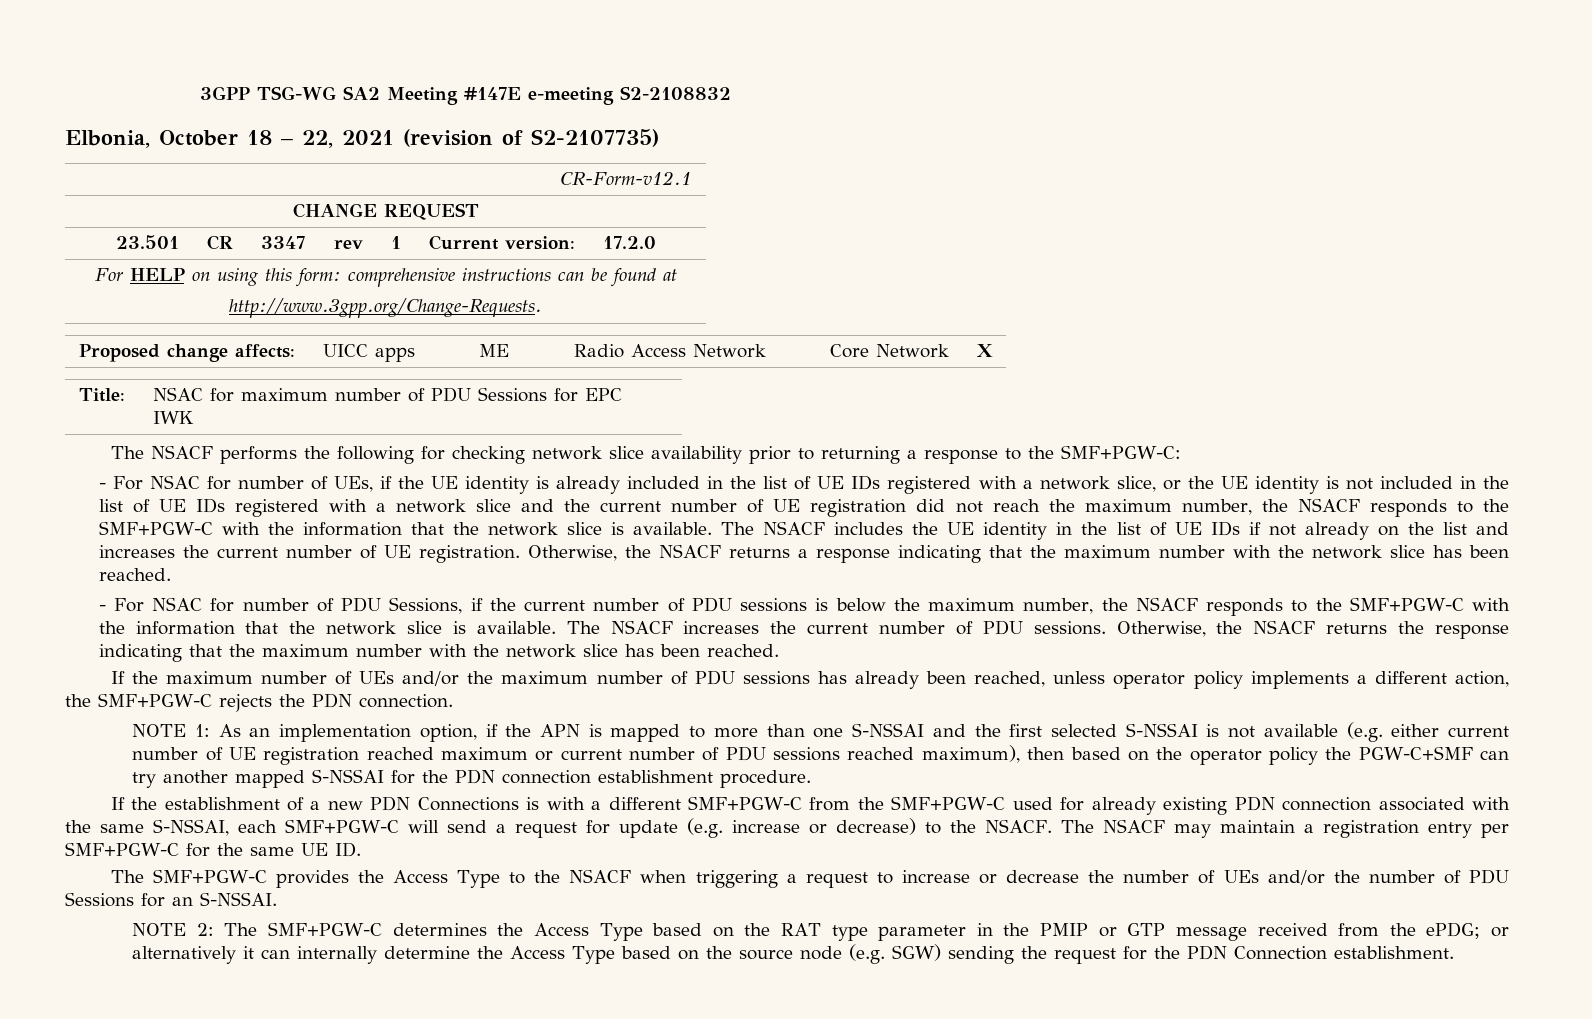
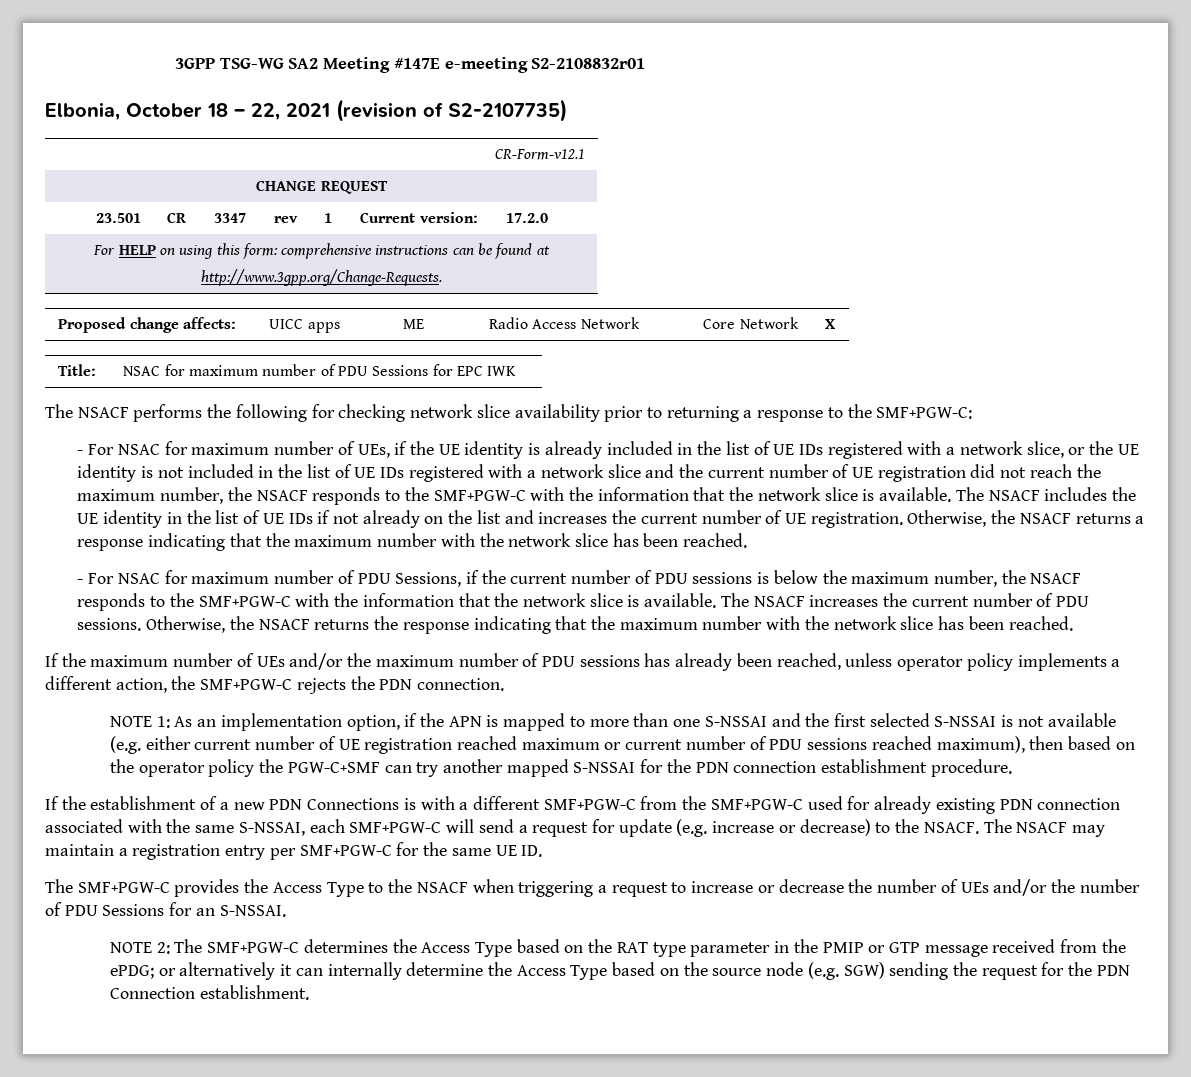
- 3GPP TSG-WG SA2 Meeting #147E e-meeting S2-2108832
+ 3GPP TSG-WG SA2 Meeting #147E e-meeting S2-2108832r01
- - For NSAC for number of UEs, if the UE identity is already included in the list of UE IDs registered with a network slice, or the UE identity is not included in the list of UE IDs registered with a network slice and the current number of UE registration did not reach the maximum number, the NSACF responds to the SMF+PGW-C with the information that the network slice is available.
+ - For NSAC for maximum number of UEs, if the UE identity is already included in the list of UE IDs registered with a network slice, or the UE identity is not included in the list of UE IDs registered with a network slice and the current number of UE registration did not reach the maximum number, the NSACF responds to the SMF+PGW-C with the information that the network slice is available.
- - For NSAC for number of PDU Sessions, if the current number of PDU sessions is below the maximum number, the NSACF responds to the SMF+PGW-C with the information that the network slice is available.
+ - For NSAC for maximum number of PDU Sessions, if the current number of PDU sessions is below the maximum number, the NSACF responds to the SMF+PGW-C with the information that the network slice is available.

